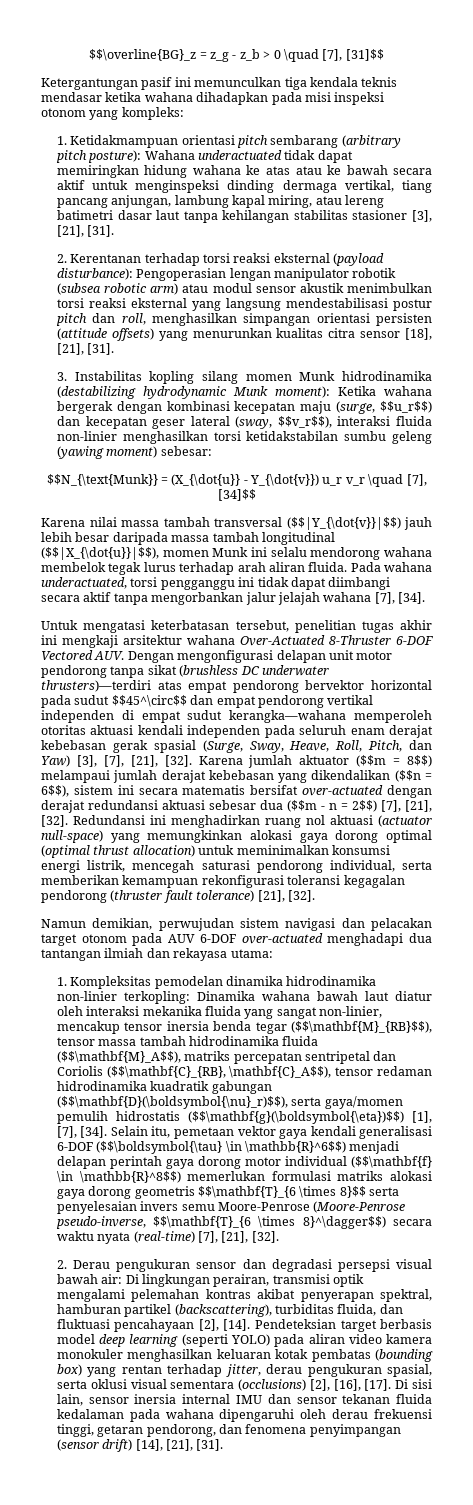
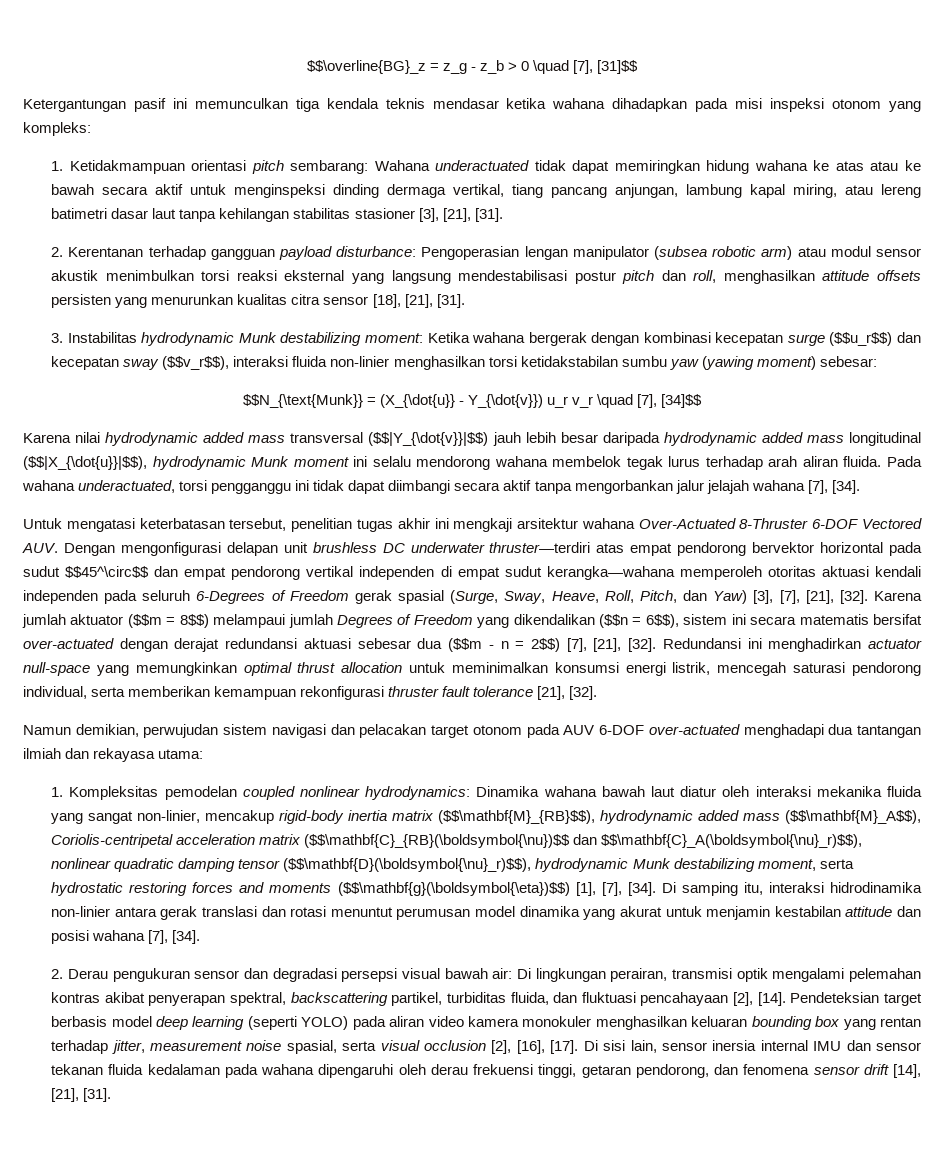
- 1. Ketidakmampuan orientasi pitch sembarang (arbitrary pitch posture): Wahana underactuated tidak dapat memiringkan hidung wahana ke atas atau ke bawah secara aktif untuk menginspeksi dinding dermaga vertikal, tiang pancang anjungan, lambung kapal miring, atau lereng batimetri dasar laut tanpa kehilangan stabilitas stasioner [3], [21], [31].
+ 1. Ketidakmampuan orientasi pitch sembarang: Wahana underactuated tidak dapat memiringkan hidung wahana ke atas atau ke bawah secara aktif untuk menginspeksi dinding dermaga vertikal, tiang pancang anjungan, lambung kapal miring, atau lereng batimetri dasar laut tanpa kehilangan stabilitas stasioner [3], [21], [31].
- 2. Kerentanan terhadap torsi reaksi eksternal (payload disturbance): Pengoperasian lengan manipulator robotik (subsea robotic arm) atau modul sensor akustik menimbulkan torsi reaksi eksternal yang langsung mendestabilisasi postur pitch dan roll, menghasilkan simpangan orientasi persisten (attitude offsets) yang menurunkan kualitas citra sensor [18], [21], [31].
+ 2. Kerentanan terhadap gangguan payload disturbance: Pengoperasian lengan manipulator (subsea robotic arm) atau modul sensor akustik menimbulkan torsi reaksi eksternal yang langsung mendestabilisasi postur pitch dan roll, menghasilkan attitude offsets persisten yang menurunkan kualitas citra sensor [18], [21], [31].
- 3. Instabilitas kopling silang momen Munk hidrodinamika (destabilizing hydrodynamic Munk moment): Ketika wahana bergerak dengan kombinasi kecepatan maju (surge, $$u_r$$) dan kecepatan geser lateral (sway, $$v_r$$), interaksi fluida non-linier menghasilkan torsi ketidakstabilan sumbu geleng (yawing moment) sebesar:
+ 3. Instabilitas hydrodynamic Munk destabilizing moment: Ketika wahana bergerak dengan kombinasi kecepatan surge ($$u_r$$) dan kecepatan sway ($$v_r$$), interaksi fluida non-linier menghasilkan torsi ketidakstabilan sumbu yaw (yawing moment) sebesar:
- Karena nilai massa tambah transversal ($$|Y_{\dot{v}}|$$) jauh lebih besar daripada massa tambah longitudinal ($$|X_{\dot{u}}|$$), momen Munk ini selalu mendorong wahana membelok tegak lurus terhadap arah aliran fluida.
+ Karena nilai hydrodynamic added mass transversal ($$|Y_{\dot{v}}|$$) jauh lebih besar daripada hydrodynamic added mass longitudinal ($$|X_{\dot{u}}|$$), hydrodynamic Munk moment ini selalu mendorong wahana membelok tegak lurus terhadap arah aliran fluida.
- Untuk mengatasi keterbatasan tersebut, penelitian tugas akhir ini mengkaji arsitektur wahana Over-Actuated 8-Thruster 6-DOF Vectored AUV. Dengan mengonfigurasi delapan unit motor pendorong tanpa sikat (brushless DC underwater thrusters)—terdiri atas empat pendorong bervektor horizontal pada sudut $$45^\circ$$ dan empat pendorong vertikal independen di empat sudut kerangka—wahana memperoleh otoritas aktuasi kendali independen pada seluruh enam derajat kebebasan gerak spasial (Surge, Sway, Heave, Roll, Pitch, dan Yaw) [3], [7], [21], [32].
+ Untuk mengatasi keterbatasan tersebut, penelitian tugas akhir ini mengkaji arsitektur wahana Over-Actuated 8-Thruster 6-DOF Vectored AUV. Dengan mengonfigurasi delapan unit brushless DC underwater thruster—terdiri atas empat pendorong bervektor horizontal pada sudut $$45^\circ$$ dan empat pendorong vertikal independen di empat sudut kerangka—wahana memperoleh otoritas aktuasi kendali independen pada seluruh 6-Degrees of Freedom gerak spasial (Surge, Sway, Heave, Roll, Pitch, dan Yaw) [3], [7], [21], [32].
- Karena jumlah aktuator ($$m = 8$$) melampaui jumlah derajat kebebasan yang dikendalikan ($$n = 6$$), sistem ini secara matematis bersifat over-actuated dengan derajat redundansi aktuasi sebesar dua ($$m - n = 2$$) [7], [21], [32].
+ Karena jumlah aktuator ($$m = 8$$) melampaui jumlah Degrees of Freedom yang dikendalikan ($$n = 6$$), sistem ini secara matematis bersifat over-actuated dengan derajat redundansi aktuasi sebesar dua ($$m - n = 2$$) [7], [21], [32].
- Redundansi ini menghadirkan ruang nol aktuasi (actuator null-space) yang memungkinkan alokasi gaya dorong optimal (optimal thrust allocation) untuk meminimalkan konsumsi energi listrik, mencegah saturasi pendorong individual, serta memberikan kemampuan rekonfigurasi toleransi kegagalan pendorong (thruster fault tolerance) [21], [32].
+ Redundansi ini menghadirkan actuator null-space yang memungkinkan optimal thrust allocation untuk meminimalkan konsumsi energi listrik, mencegah saturasi pendorong individual, serta memberikan kemampuan rekonfigurasi thruster fault tolerance [21], [32].
- 1. Kompleksitas pemodelan dinamika hidrodinamika non-linier terkopling: Dinamika wahana bawah laut diatur oleh interaksi mekanika fluida yang sangat non-linier, mencakup tensor inersia benda tegar ($$\mathbf{M}_{RB}$$), tensor massa tambah hidrodinamika fluida ($$\mathbf{M}_A$$), matriks percepatan sentripetal dan Coriolis ($$\mathbf{C}_{RB}, \mathbf{C}_A$$), tensor redaman hidrodinamika kuadratik gabungan ($$\mathbf{D}(\boldsymbol{\nu}_r)$$), serta gaya/momen pemulih hidrostatis ($$\mathbf{g}(\boldsymbol{\eta})$$) [1], [7], [34]. Selain itu, pemetaan vektor gaya kendali generalisasi 6-DOF ($$\boldsymbol{\tau} \in \mathbb{R}^6$$) menjadi delapan perintah gaya dorong motor individual ($$\mathbf{f} \in \mathbb{R}^8$$) memerlukan formulasi matriks alokasi gaya dorong geometris $$\mathbf{T}_{6 \times 8}$$ serta penyelesaian invers semu Moore-Penrose (Moore-Penrose pseudo-inverse, $$\mathbf{T}_{6 \times 8}^\dagger$$) secara waktu nyata (real-time) [7], [21], [32].
+ 1. Kompleksitas pemodelan coupled nonlinear hydrodynamics: Dinamika wahana bawah laut diatur oleh interaksi mekanika fluida yang sangat non-linier, mencakup rigid-body inertia matrix ($$\mathbf{M}_{RB}$$), hydrodynamic added mass ($$\mathbf{M}_A$$), Coriolis-centripetal acceleration matrix ($$\mathbf{C}_{RB}(\boldsymbol{\nu})$$ dan $$\mathbf{C}_A(\boldsymbol{\nu}_r)$$), nonlinear quadratic damping tensor ($$\mathbf{D}(\boldsymbol{\nu}_r)$$), hydrodynamic Munk destabilizing moment, serta hydrostatic restoring forces and moments ($$\mathbf{g}(\boldsymbol{\eta})$$) [1], [7], [34]. Di samping itu, interaksi hidrodinamika non-linier antara gerak translasi dan rotasi menuntut perumusan model dinamika yang akurat untuk menjamin kestabilan attitude dan posisi wahana [7], [34].
- 2. Derau pengukuran sensor dan degradasi persepsi visual bawah air: Di lingkungan perairan, transmisi optik mengalami pelemahan kontras akibat penyerapan spektral, hamburan partikel (backscattering), turbiditas fluida, dan fluktuasi pencahayaan [2], [14].
+ 2. Derau pengukuran sensor dan degradasi persepsi visual bawah air: Di lingkungan perairan, transmisi optik mengalami pelemahan kontras akibat penyerapan spektral, backscattering partikel, turbiditas fluida, dan fluktuasi pencahayaan [2], [14].
- Pendeteksian target berbasis model deep learning (seperti YOLO) pada aliran video kamera monokuler menghasilkan keluaran kotak pembatas (bounding box) yang rentan terhadap jitter, derau pengukuran spasial, serta oklusi visual sementara (occlusions) [2], [16], [17].
+ Pendeteksian target berbasis model deep learning (seperti YOLO) pada aliran video kamera monokuler menghasilkan keluaran bounding box yang rentan terhadap jitter, measurement noise spasial, serta visual occlusion [2], [16], [17].
- Di sisi lain, sensor inersia internal IMU dan sensor tekanan fluida kedalaman pada wahana dipengaruhi oleh derau frekuensi tinggi, getaran pendorong, dan fenomena penyimpangan (sensor drift) [14], [21], [31].
+ Di sisi lain, sensor inersia internal IMU dan sensor tekanan fluida kedalaman pada wahana dipengaruhi oleh derau frekuensi tinggi, getaran pendorong, dan fenomena sensor drift [14], [21], [31].

